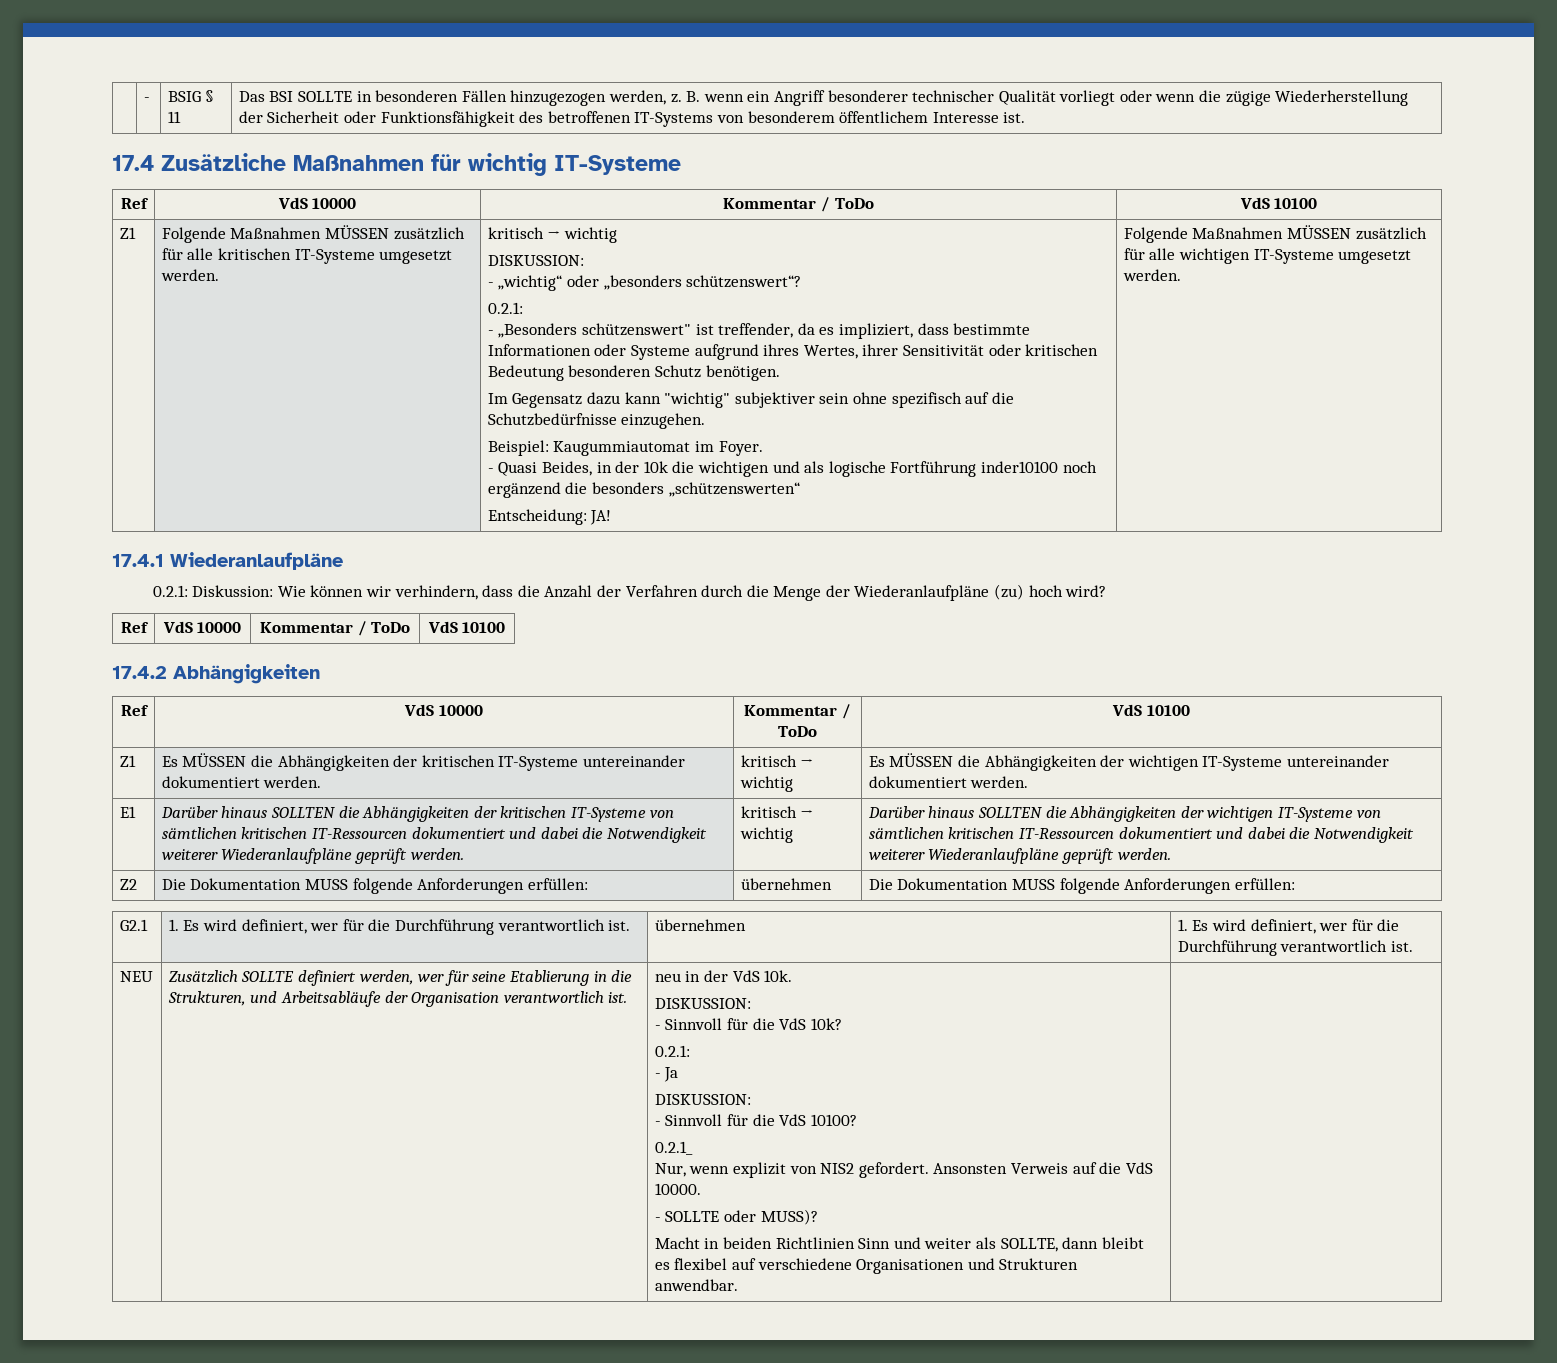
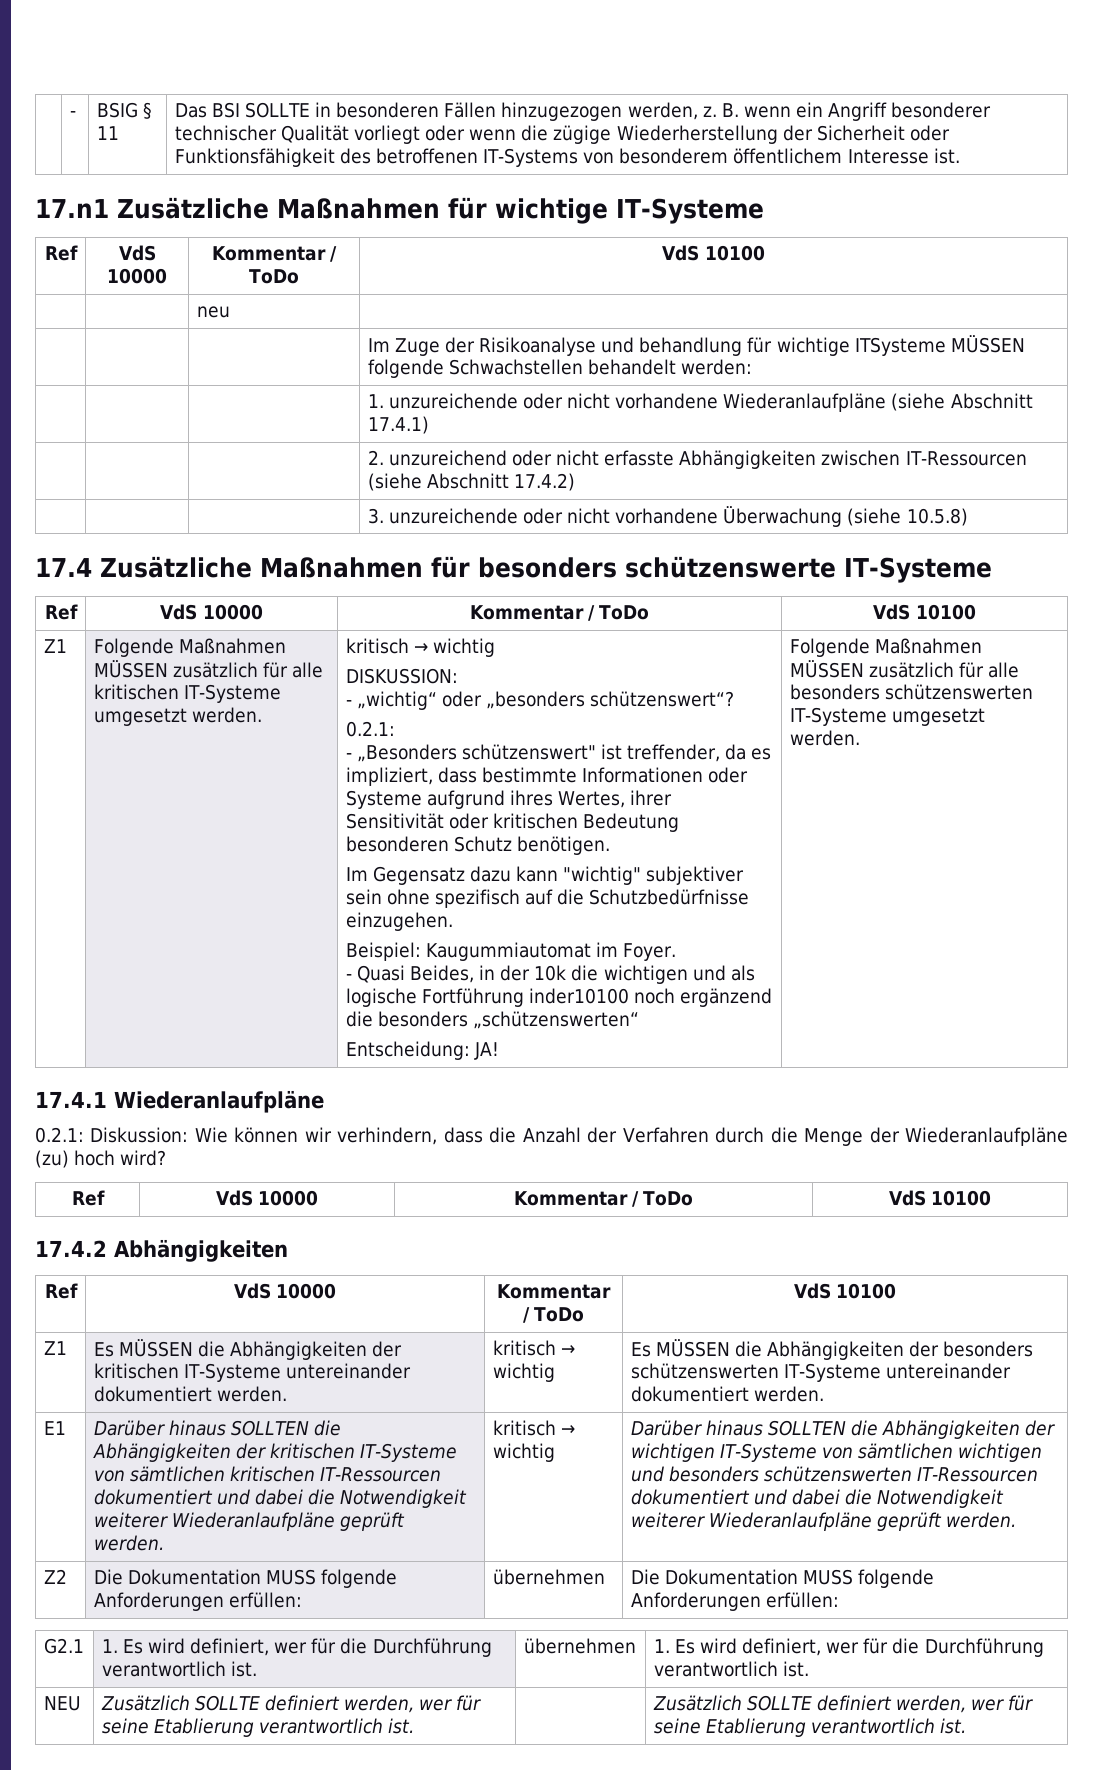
+ 17.n1 Zusätzliche Maßnahmen für wichtige IT-Systeme
+ Ref | VdS 10000 | Kommentar / ToDo | VdS 10100
+ | | neu |
+ | | | Im Zuge der Risikoanalyse und behandlung für wichtige ITSysteme MÜSSEN folgende Schwachstellen behandelt werden:
+ | | | 1. unzureichende oder nicht vorhandene Wiederanlaufpläne (siehe Abschnitt 17.4.1)
+ | | | 2. unzureichend oder nicht erfasste Abhängigkeiten zwischen IT-Ressourcen (siehe Abschnitt 17.4.2)
+ | | | 3. unzureichende oder nicht vorhandene Überwachung (siehe 10.5.8)
- 17.4 Zusätzliche Maßnahmen für wichtig IT-Systeme
+ 17.4 Zusätzliche Maßnahmen für besonders schützenswerte IT-Systeme
- Folgende Maßnahmen MÜSSEN zusätzlich für alle wichtigen IT-Systeme umgesetzt werden.
+ Folgende Maßnahmen MÜSSEN zusätzlich für alle besonders schützenswerten IT-Systeme umgesetzt werden.
- Z1 | Es MÜSSEN die Abhängigkeiten der kritischen IT-Systeme untereinander dokumentiert werden. | kritisch → wichtig | Es MÜSSEN die Abhängigkeiten der wichtigen IT-Systeme untereinander dokumentiert werden.
+ Z1 | Es MÜSSEN die Abhängigkeiten der kritischen IT-Systeme untereinander dokumentiert werden. | kritisch → wichtig | Es MÜSSEN die Abhängigkeiten der besonders schützenswerten IT-Systeme untereinander dokumentiert werden.
- Darüber hinaus SOLLTEN die Abhängigkeiten der wichtigen IT-Systeme von sämtlichen kritischen IT-Ressourcen dokumentiert und dabei die Notwendigkeit weiterer Wiederanlaufpläne geprüft werden.
+ Darüber hinaus SOLLTEN die Abhängigkeiten der wichtigen IT-Systeme von sämtlichen wichtigen und besonders schützenswerten IT-Ressourcen dokumentiert und dabei die Notwendigkeit weiterer Wiederanlaufpläne geprüft werden.
- Zusätzlich SOLLTE definiert werden, wer für seine Etablierung in die Strukturen, und Arbeitsabläufe der Organisation verantwortlich ist. | neu in der VdS 10k.
- DISKUSSION:
- - Sinnvoll für die VdS 10k?
- 0.2.1:
- - Ja
- DISKUSSION:
- - Sinnvoll für die VdS 10100?
- 0.2.1_
- Nur, wenn explizit von NIS2 gefordert. Ansonsten Verweis auf die VdS 10000.
- - SOLLTE oder MUSS)?
- Macht in beiden Richtlinien Sinn und weiter als SOLLTE, dann bleibt es flexibel auf verschiedene Organisationen und Strukturen anwendbar.
+ Zusätzlich SOLLTE definiert werden, wer für seine Etablierung verantwortlich ist. | | Zusätzlich SOLLTE definiert werden, wer für seine Etablierung verantwortlich ist.

